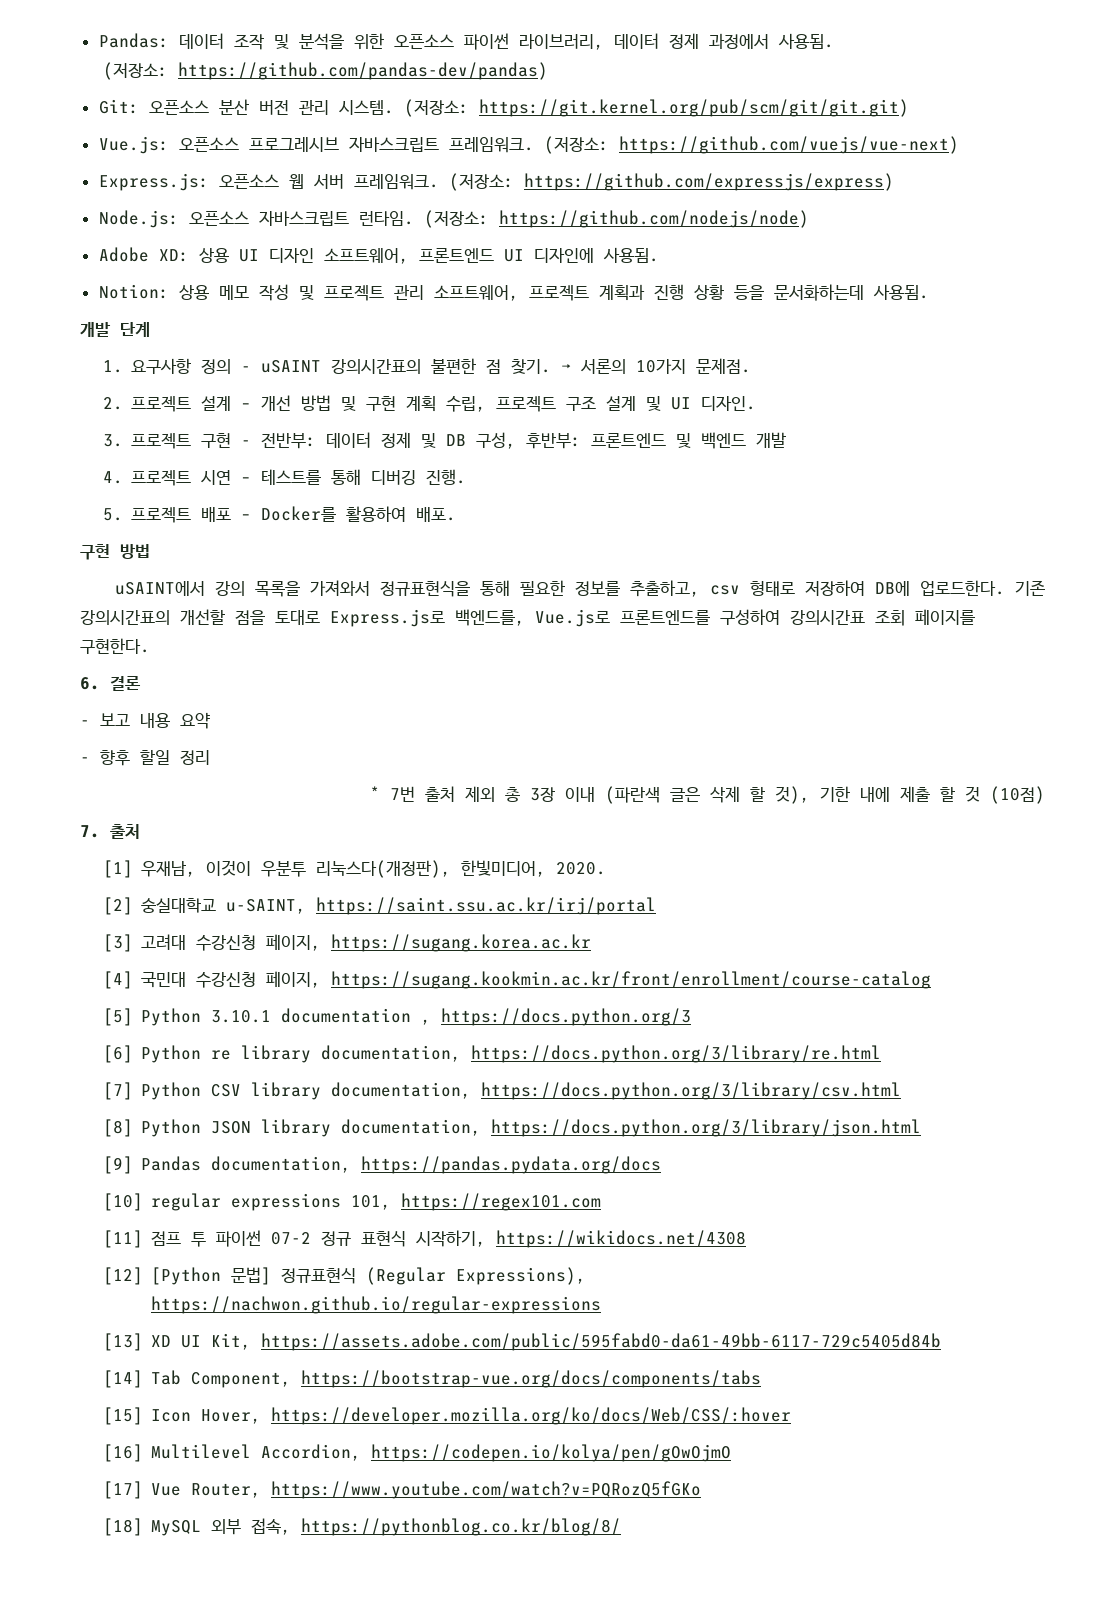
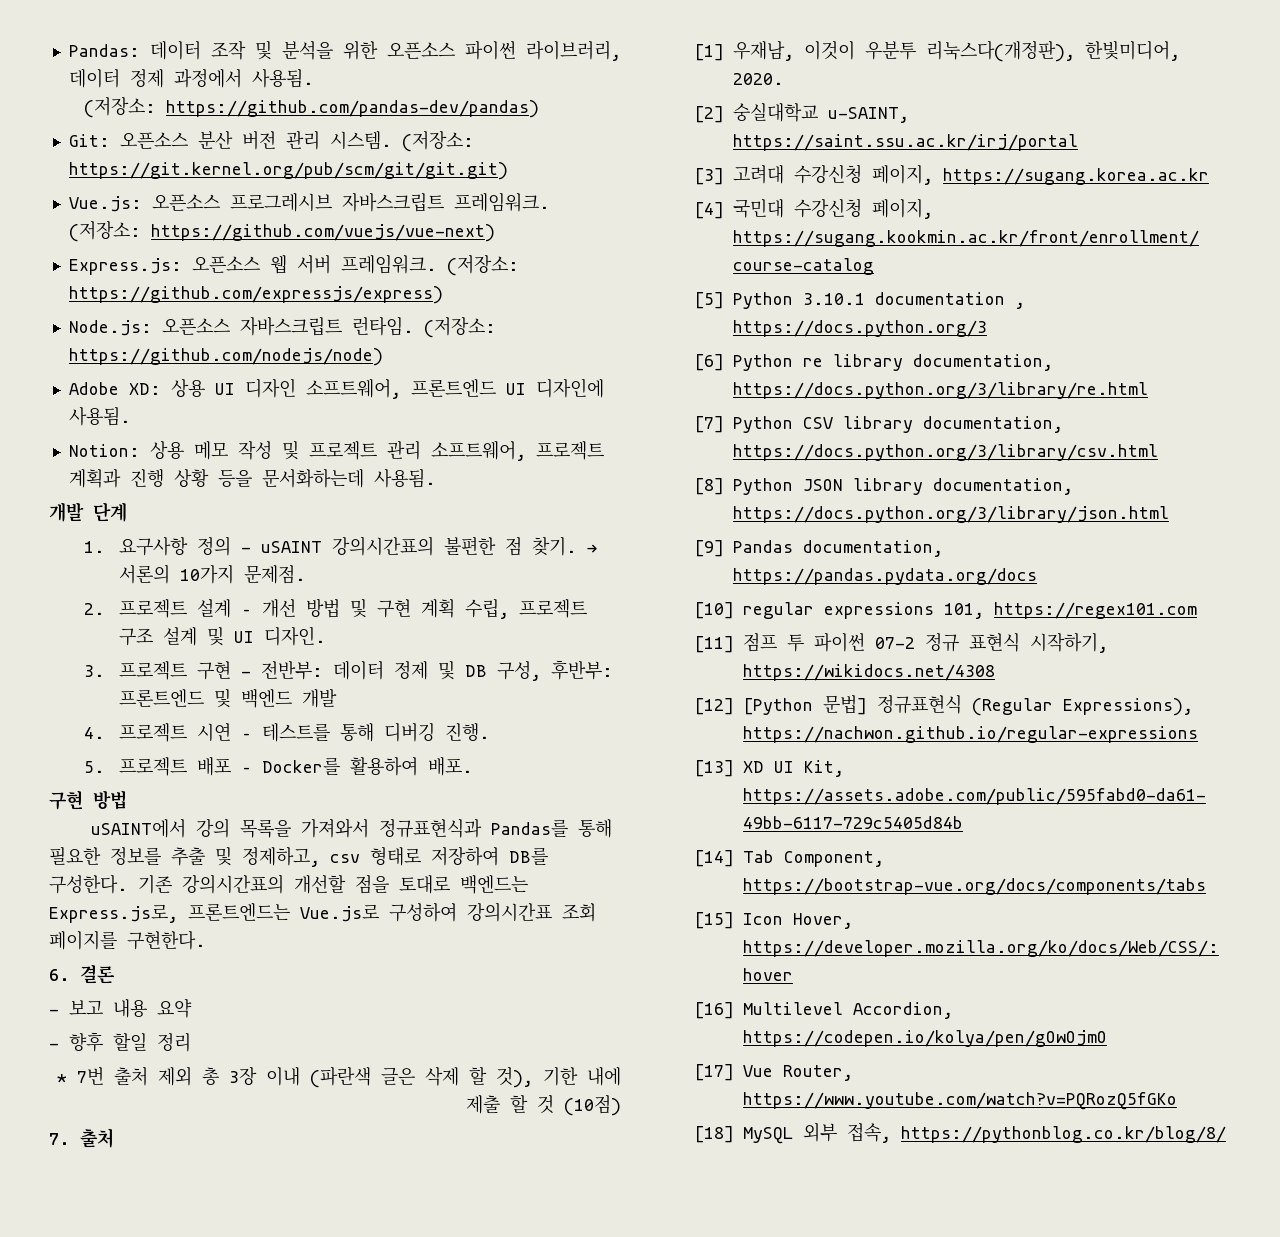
- uSAINT에서 강의 목록을 가져와서 정규표현식을 통해 필요한 정보를 추출하고, csv 형태로 저장하여 DB에 업로드한다.
+ uSAINT에서 강의 목록을 가져와서 정규표현식과 Pandas를 통해 필요한 정보를 추출 및 정제하고, csv 형태로 저장하여 DB를 구성한다.
- 기존 강의시간표의 개선할 점을 토대로 Express.js로 백엔드를, Vue.js로 프론트엔드를 구성하여 강의시간표 조회 페이지를 구현한다.
+ 기존 강의시간표의 개선할 점을 토대로 백엔드는 Express.js로, 프론트엔드는 Vue.js로 구성하여 강의시간표 조회 페이지를 구현한다.

